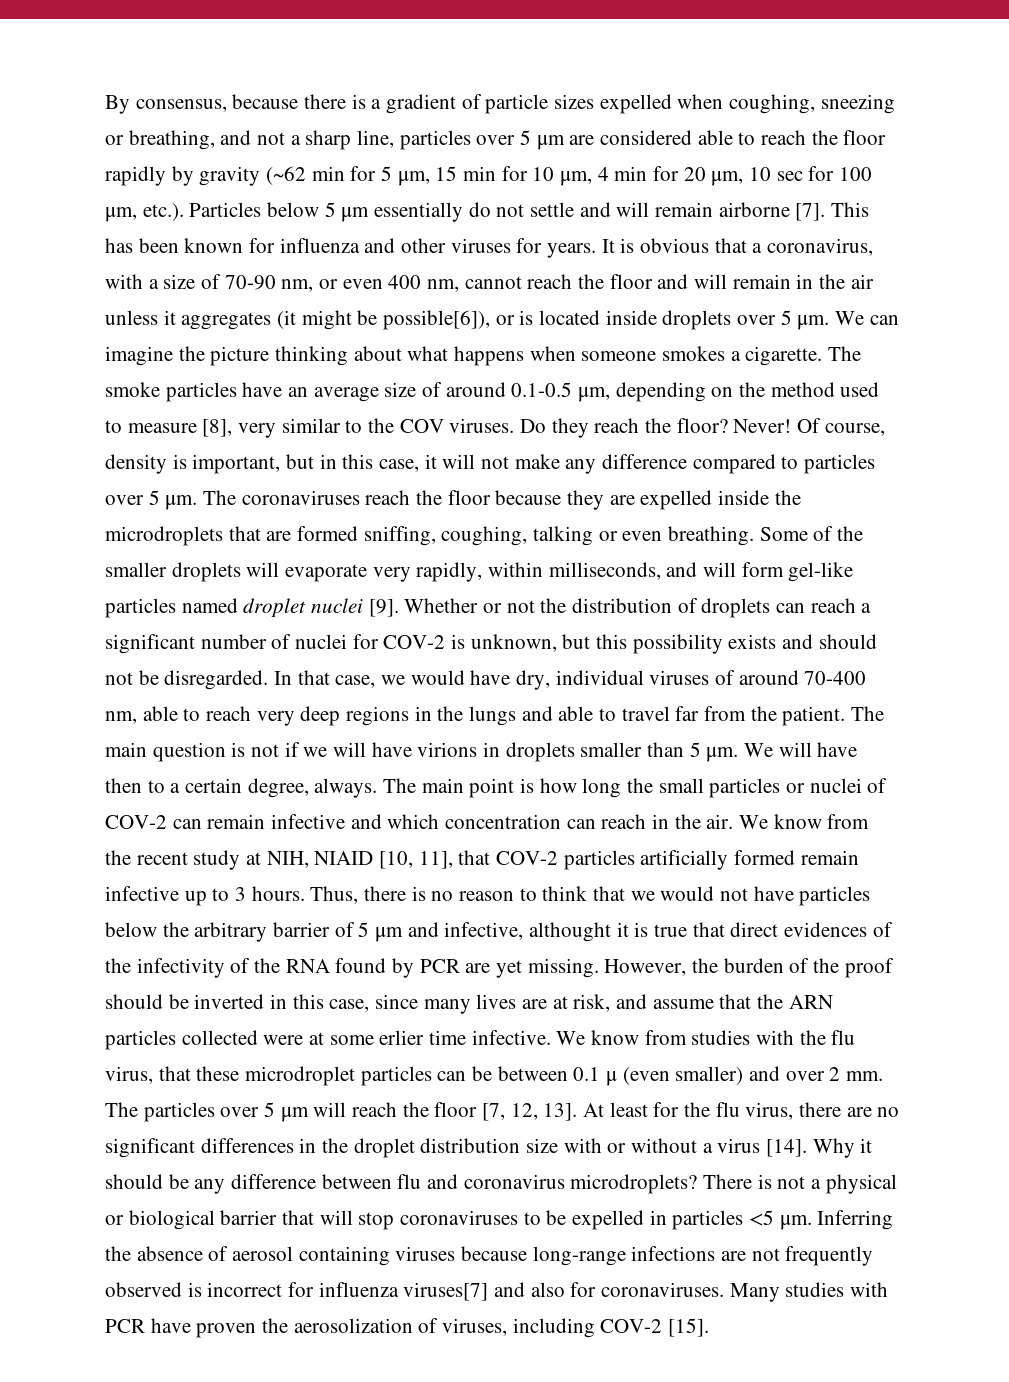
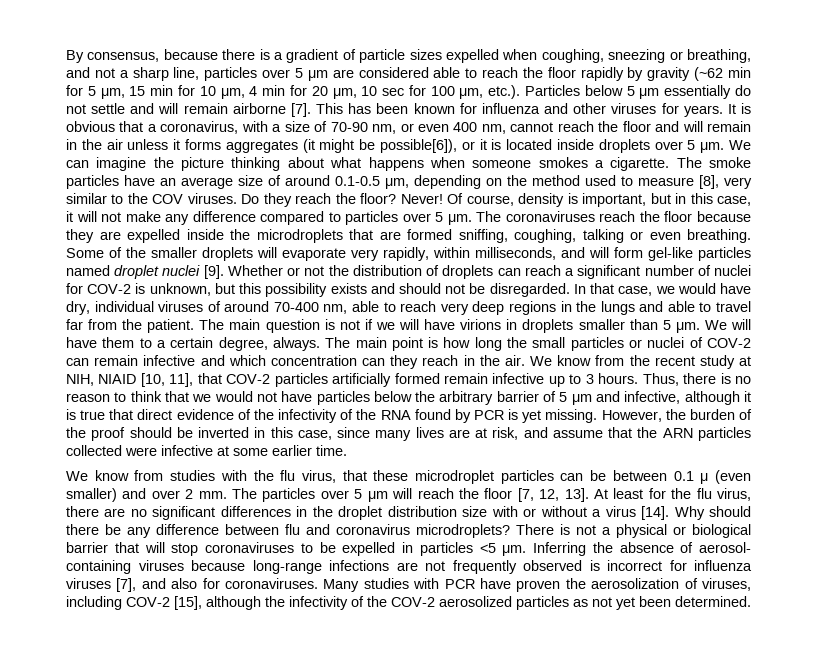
- It is obvious that a coronavirus, with a size of 70-90 nm, or even 400 nm, cannot reach the floor and will remain in the air unless it aggregates (it might be possible[6]), or is located inside droplets over 5 μm.
+ It is obvious that a coronavirus, with a size of 70-90 nm, or even 400 nm, cannot reach the floor and will remain in the air unless it forms aggregates (it might be possible[6]), or it is located inside droplets over 5 μm.
- We will have then to a certain degree, always.
+ We will have them to a certain degree, always.
- The main point is how long the small particles or nuclei of COV-2 can remain infective and which concentration can reach in the air.
+ The main point is how long the small particles or nuclei of COV-2 can remain infective and which concentration can they reach in the air.
- Thus, there is no reason to think that we would not have particles below the arbitrary barrier of 5 μm and infective, althought it is true that direct evidences of the infectivity of the RNA found by PCR are yet missing.
+ Thus, there is no reason to think that we would not have particles below the arbitrary barrier of 5 μm and infective, although it is true that direct evidence of the infectivity of the RNA found by PCR is yet missing.
- However, the burden of the proof should be inverted in this case, since many lives are at risk, and assume that the ARN particles collected were at some erlier time infective. We know from studies with the flu virus, that these microdroplet particles can be between 0.1 μ (even smaller) and over 2 mm.
+ However, the burden of the proof should be inverted in this case, since many lives are at risk, and assume that the ARN particles collected were infective at some earlier time.
+ We know from studies with the flu virus, that these microdroplet particles can be between 0.1 μ (even smaller) and over 2 mm.
- Why it should be any difference between flu and coronavirus microdroplets?
+ Why should there be any difference between flu and coronavirus microdroplets?
- Inferring the absence of aerosol containing viruses because long-range infections are not frequently observed is incorrect for influenza viruses[7] and also for coronaviruses.
+ Inferring the absence of aerosol- containing viruses because long-range infections are not frequently observed is incorrect for influenza viruses [7], and also for coronaviruses.
- Many studies with PCR have proven the aerosolization of viruses, including COV-2 [15].
+ Many studies with PCR have proven the aerosolization of viruses, including COV-2 [15], although the infectivity of the COV-2 aerosolized particles as not yet been determined.

